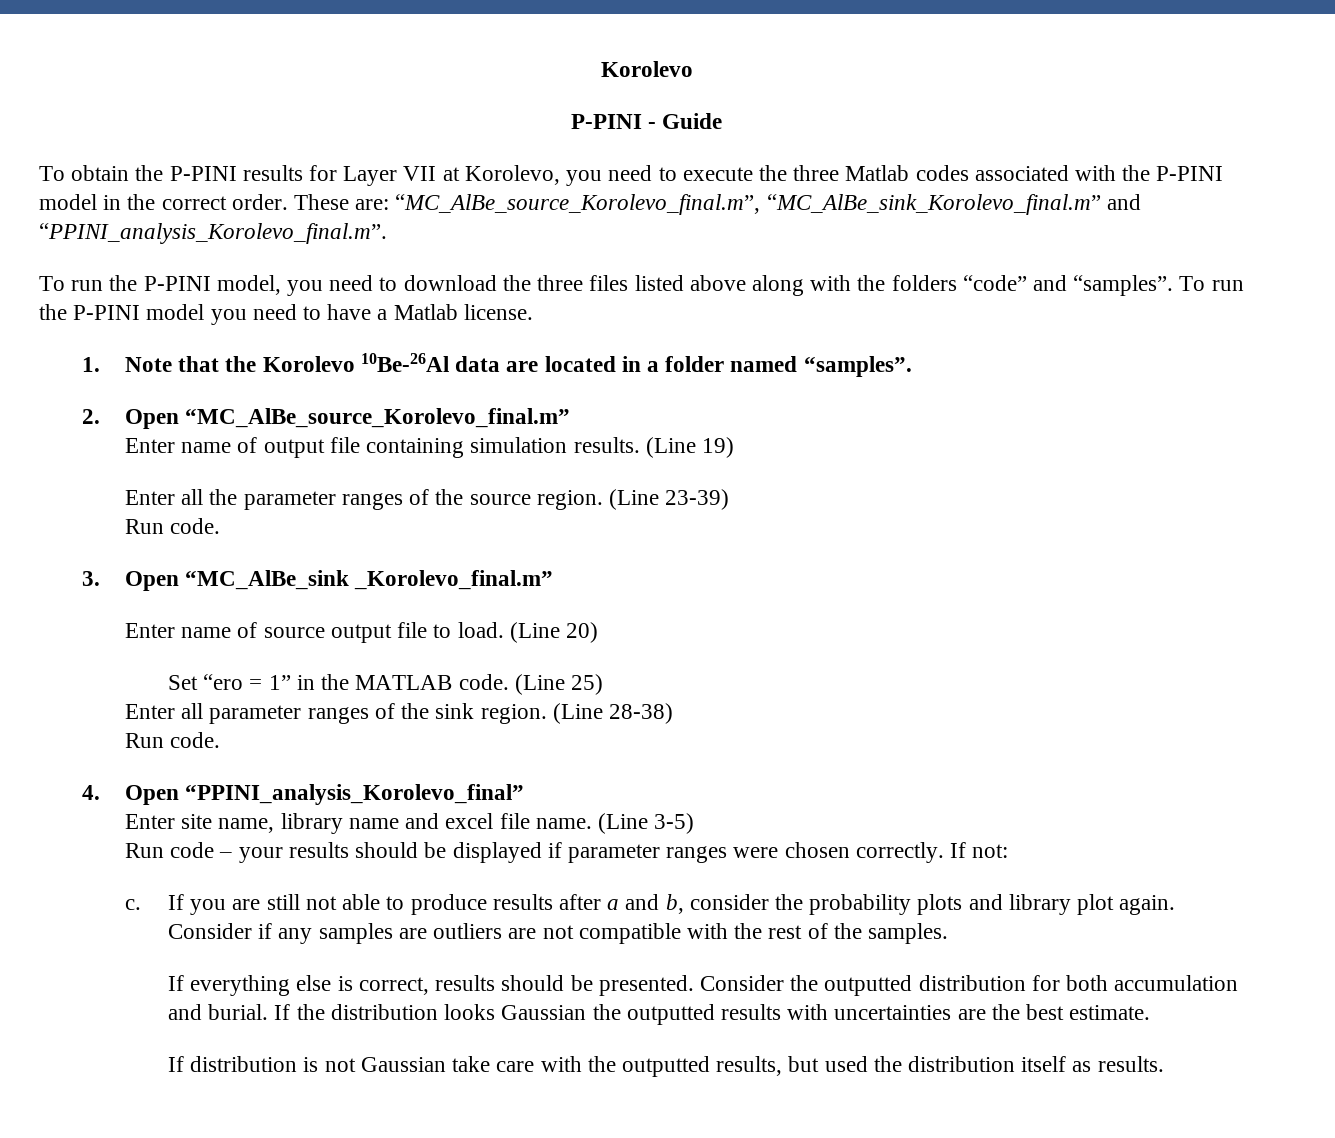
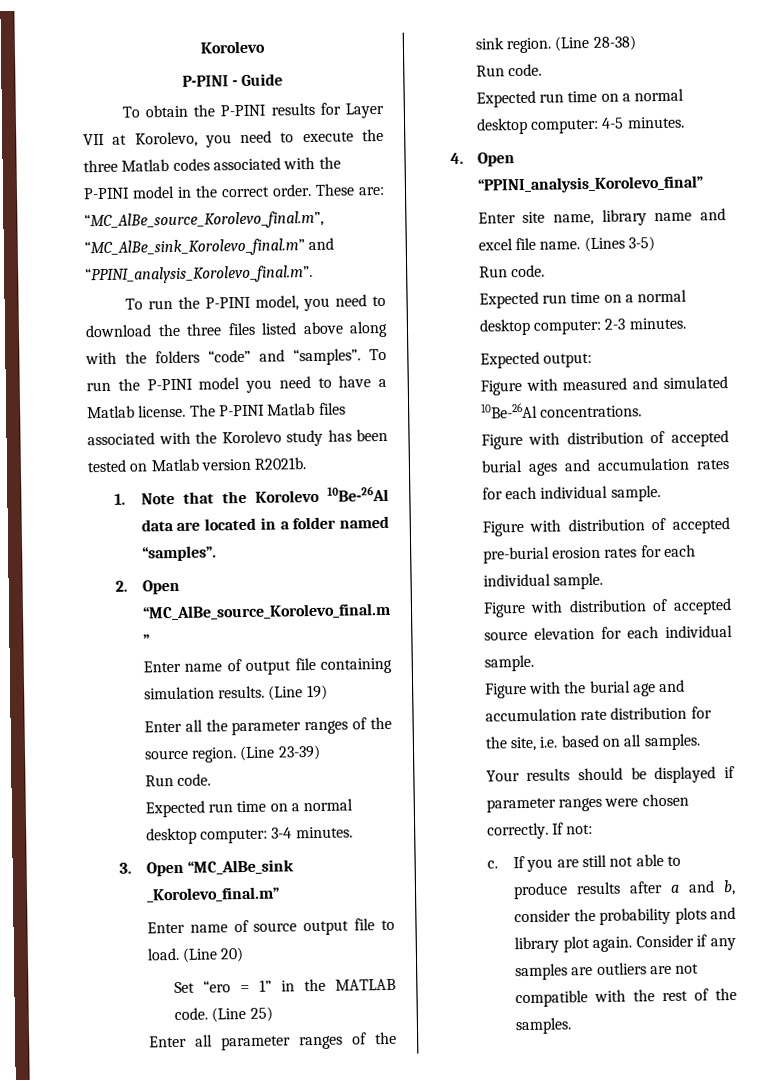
+ The P-PINI Matlab files associated with the Korolevo study has been tested on Matlab version R2021b.
+ Expected run time on a normal desktop computer: 3-4 minutes.
+ Expected run time on a normal desktop computer: 4-5 minutes.
- (Line 3-5)
- Run code – your results should be displayed if parameter ranges were chosen correctly.
+ (Lines 3-5)
+ Run code.
+ Expected run time on a normal desktop computer: 2-3 minutes.
+ Expected output:
+ Figure with measured and simulated 10Be-26Al concentrations.
+ Figure with distribution of accepted burial ages and accumulation rates for each individual sample.
+ Figure with distribution of accepted pre-burial erosion rates for each individual sample.
+ Figure with distribution of accepted source elevation for each individual sample.
+ Figure with the burial age and accumulation rate distribution for the site, i.e. based on all samples.
+ Your results should be displayed if parameter ranges were chosen correctly.
- If everything else is correct, results should be presented. Consider the outputted distribution for both accumulation and burial. If the distribution looks Gaussian the outputted results with uncertainties are the best estimate.
- If distribution is not Gaussian take care with the outputted results, but used the distribution itself as results.

